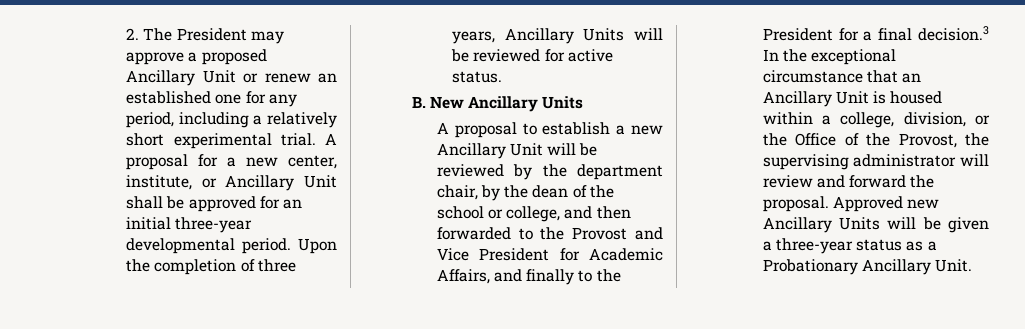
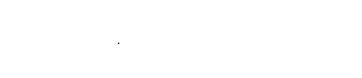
- 2. The President may approve a proposed Ancillary Unit or renew an established one for any period, including a relatively short experimental trial. A proposal for a new center, institute, or Ancillary Unit shall be approved for an initial three-year developmental period. Upon the completion of three years, Ancillary Units will be reviewed for active status.
- B. New Ancillary Units
- A proposal to establish a new Ancillary Unit will be reviewed by the department chair, by the dean of the school or college, and then forwarded to the Provost and Vice President for Academic Affairs, and finally to the President for a final decision.3 In the exceptional circumstance that an Ancillary Unit is housed within a college, division, or the Office of the Provost, the supervising administrator will review and forward the proposal. Approved new Ancillary Units will be given a three-year status as a Probationary Ancillary Unit.
+ .

